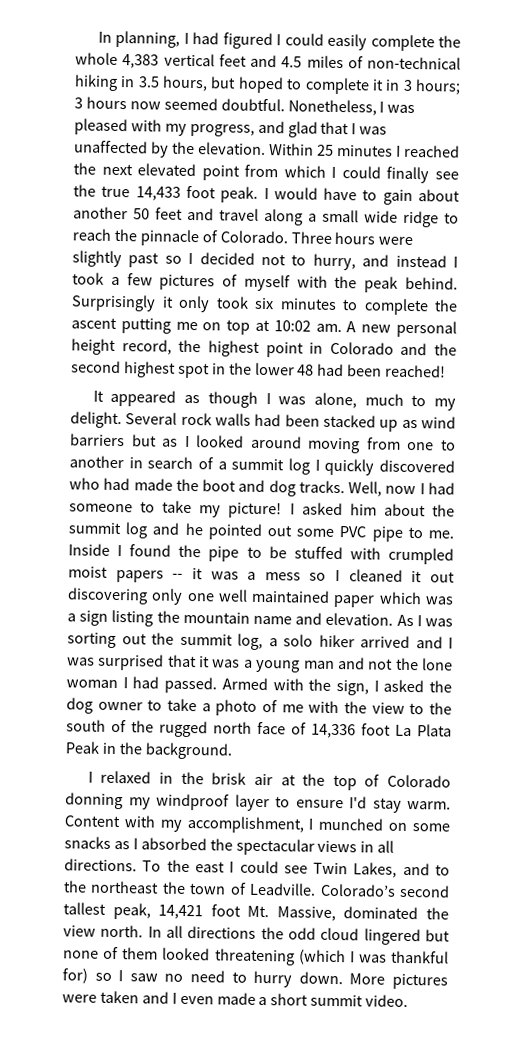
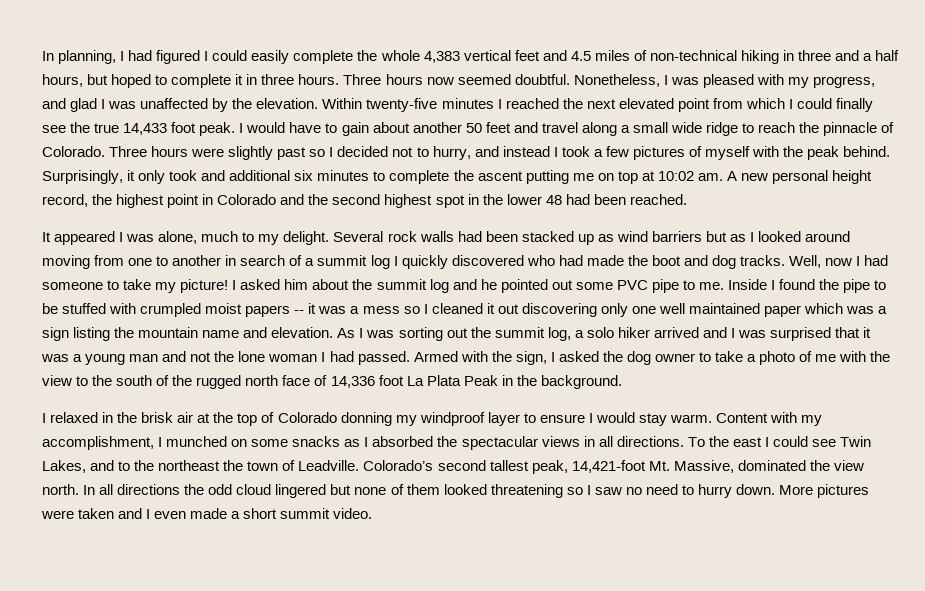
- In planning, I had figured I could easily complete the whole 4,383 vertical feet and 4.5 miles of non-technical hiking in 3.5 hours, but hoped to complete it in 3 hours; 3 hours now seemed doubtful.
+ In planning, I had figured I could easily complete the whole 4,383 vertical feet and 4.5 miles of non-technical hiking in three and a half hours, but hoped to complete it in three hours. Three hours now seemed doubtful.
- Nonetheless, I was pleased with my progress, and glad that I was unaffected by the elevation.
+ Nonetheless, I was pleased with my progress, and glad I was unaffected by the elevation.
- Within 25 minutes I reached the next elevated point from which I could finally see the true 14,433 foot peak.
+ Within twenty-five minutes I reached the next elevated point from which I could finally see the true 14,433 foot peak.
- Surprisingly it only took six minutes to complete the ascent putting me on top at 10:02 am.
+ Surprisingly, it only took and additional six minutes to complete the ascent putting me on top at 10:02 am.
- A new personal height record, the highest point in Colorado and the second highest spot in the lower 48 had been reached!
+ A new personal height record, the highest point in Colorado and the second highest spot in the lower 48 had been reached.
- It appeared as though I was alone, much to my delight.
+ It appeared I was alone, much to my delight.
- I relaxed in the brisk air at the top of Colorado donning my windproof layer to ensure I'd stay warm.
+ I relaxed in the brisk air at the top of Colorado donning my windproof layer to ensure I would stay warm.
- Colorado’s second tallest peak, 14,421 foot Mt. Massive, dominated the view north.
+ Colorado’s second tallest peak, 14,421-foot Mt. Massive, dominated the view north.
- In all directions the odd cloud lingered but none of them looked threatening (which I was thankful for) so I saw no need to hurry down.
+ In all directions the odd cloud lingered but none of them looked threatening so I saw no need to hurry down.

